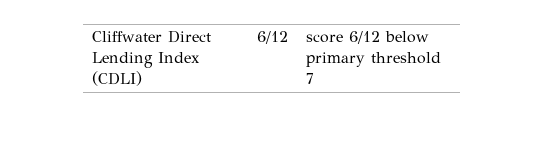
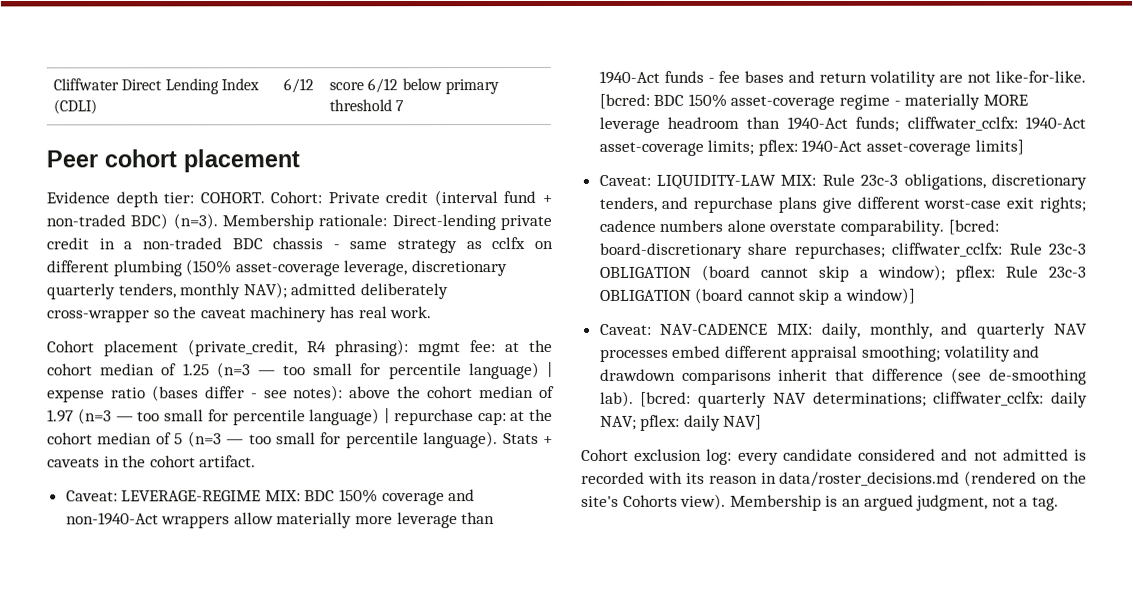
+ Peer cohort placement
+ Evidence depth tier: COHORT. Cohort: Private credit (interval fund + non-traded BDC) (n=3). Membership rationale: Direct-lending private credit in a non-traded BDC chassis - same strategy as cclfx on different plumbing (150% asset-coverage leverage, discretionary quarterly tenders, monthly NAV); admitted deliberately cross-wrapper so the caveat machinery has real work.
+ Cohort placement (private_credit, R4 phrasing): mgmt fee: at the cohort median of 1.25 (n=3 — too small for percentile language) | expense ratio (bases differ - see notes): above the cohort median of 1.97 (n=3 — too small for percentile language) | repurchase cap: at the cohort median of 5 (n=3 — too small for percentile language). Stats + caveats in the cohort artifact.
+ Caveat: LEVERAGE-REGIME MIX: BDC 150% coverage and non-1940-Act wrappers allow materially more leverage than 1940-Act funds - fee bases and return volatility are not like-for-like. [bcred: BDC 150% asset-coverage regime - materially MORE leverage headroom than 1940-Act funds; cliffwater_cclfx: 1940-Act asset-coverage limits; pflex: 1940-Act asset-coverage limits]
+ Caveat: LIQUIDITY-LAW MIX: Rule 23c-3 obligations, discretionary tenders, and repurchase plans give different worst-case exit rights; cadence numbers alone overstate comparability. [bcred: board-discretionary share repurchases; cliffwater_cclfx: Rule 23c-3 OBLIGATION (board cannot skip a window); pflex: Rule 23c-3 OBLIGATION (board cannot skip a window)]
+ Caveat: NAV-CADENCE MIX: daily, monthly, and quarterly NAV processes embed different appraisal smoothing; volatility and drawdown comparisons inherit that difference (see de-smoothing lab). [bcred: quarterly NAV determinations; cliffwater_cclfx: daily NAV; pflex: daily NAV]
+ Cohort exclusion log: every candidate considered and not admitted is recorded with its reason in data/roster_decisions.md (rendered on the site's Cohorts view). Membership is an argued judgment, not a tag.

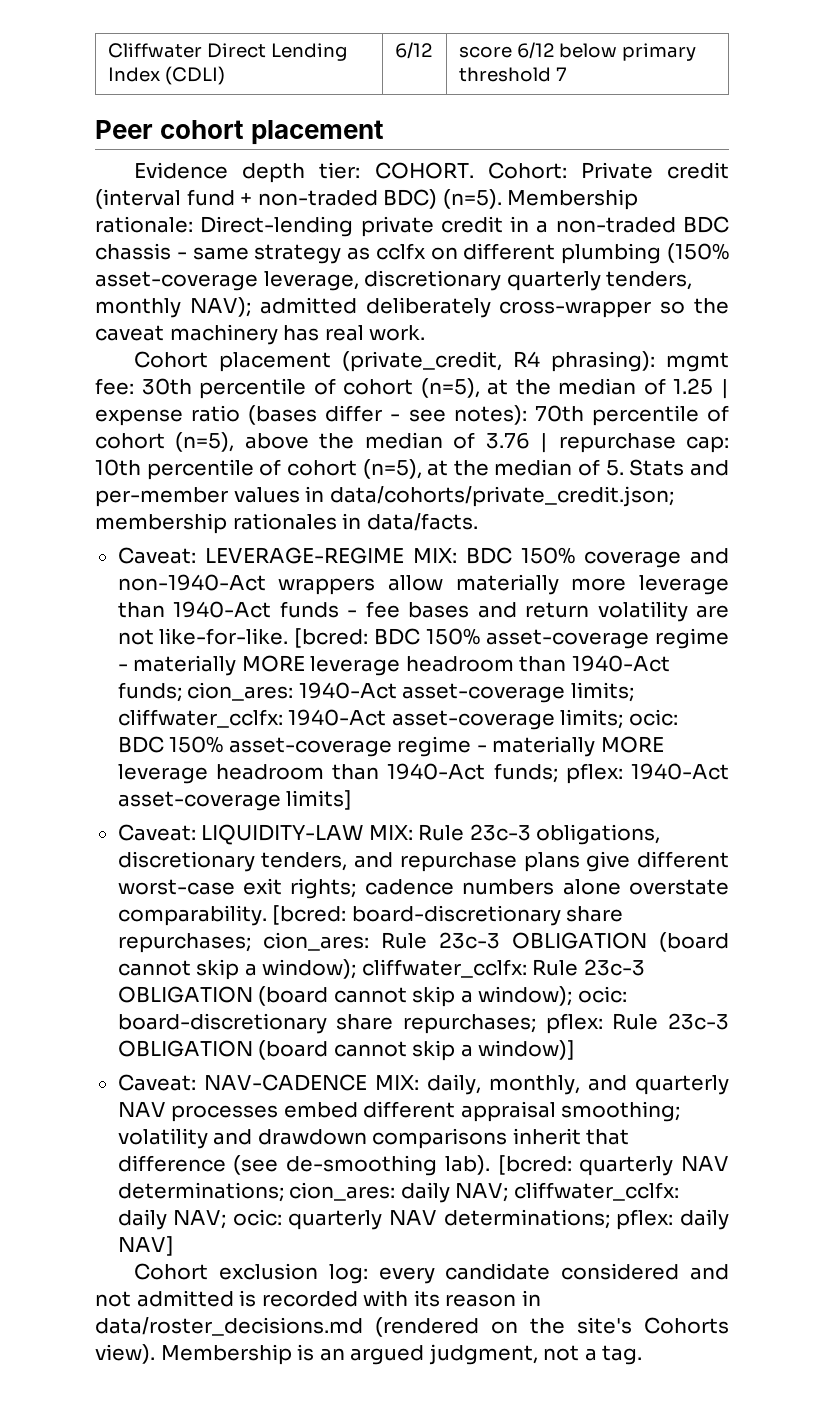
- Cohort: Private credit (interval fund + non-traded BDC) (n=3).
+ Cohort: Private credit (interval fund + non-traded BDC) (n=5).
- Cohort placement (private_credit, R4 phrasing): mgmt fee: at the cohort median of 1.25 (n=3 — too small for percentile language) | expense ratio (bases differ - see notes): above the cohort median of 1.97 (n=3 — too small for percentile language) | repurchase cap: at the cohort median of 5 (n=3 — too small for percentile language). Stats + caveats in the cohort artifact.
+ Cohort placement (private_credit, R4 phrasing): mgmt fee: 30th percentile of cohort (n=5), at the median of 1.25 | expense ratio (bases differ - see notes): 70th percentile of cohort (n=5), above the median of 3.76 | repurchase cap: 10th percentile of cohort (n=5), at the median of 5. Stats and per-member values in data/cohorts/private_credit.json; membership rationales in data/facts.
- [bcred: BDC 150% asset-coverage regime - materially MORE leverage headroom than 1940-Act funds; cliffwater_cclfx: 1940-Act asset-coverage limits; pflex: 1940-Act asset-coverage limits]
+ [bcred: BDC 150% asset-coverage regime - materially MORE leverage headroom than 1940-Act funds; cion_ares: 1940-Act asset-coverage limits; cliffwater_cclfx: 1940-Act asset-coverage limits; ocic: BDC 150% asset-coverage regime - materially MORE leverage headroom than 1940-Act funds; pflex: 1940-Act asset-coverage limits]
- [bcred: board-discretionary share repurchases; cliffwater_cclfx: Rule 23c-3 OBLIGATION (board cannot skip a window); pflex: Rule 23c-3 OBLIGATION (board cannot skip a window)]
+ [bcred: board-discretionary share repurchases; cion_ares: Rule 23c-3 OBLIGATION (board cannot skip a window); cliffwater_cclfx: Rule 23c-3 OBLIGATION (board cannot skip a window); ocic: board-discretionary share repurchases; pflex: Rule 23c-3 OBLIGATION (board cannot skip a window)]
- [bcred: quarterly NAV determinations; cliffwater_cclfx: daily NAV; pflex: daily NAV]
+ [bcred: quarterly NAV determinations; cion_ares: daily NAV; cliffwater_cclfx: daily NAV; ocic: quarterly NAV determinations; pflex: daily NAV]

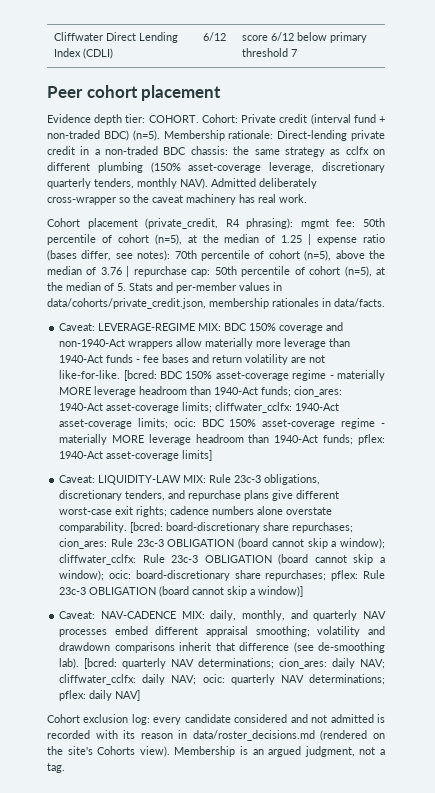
- Membership rationale: Direct-lending private credit in a non-traded BDC chassis - same strategy as cclfx on different plumbing (150% asset-coverage leverage, discretionary quarterly tenders, monthly NAV); admitted deliberately cross-wrapper so the caveat machinery has real work.
+ Membership rationale: Direct-lending private credit in a non-traded BDC chassis: the same strategy as cclfx on different plumbing (150% asset-coverage leverage, discretionary quarterly tenders, monthly NAV). Admitted deliberately cross-wrapper so the caveat machinery has real work.
- Cohort placement (private_credit, R4 phrasing): mgmt fee: 30th percentile of cohort (n=5), at the median of 1.25 | expense ratio (bases differ - see notes): 70th percentile of cohort (n=5), above the median of 3.76 | repurchase cap: 10th percentile of cohort (n=5), at the median of 5. Stats and per-member values in data/cohorts/private_credit.json; membership rationales in data/facts.
+ Cohort placement (private_credit, R4 phrasing): mgmt fee: 50th percentile of cohort (n=5), at the median of 1.25 | expense ratio (bases differ, see notes): 70th percentile of cohort (n=5), above the median of 3.76 | repurchase cap: 50th percentile of cohort (n=5), at the median of 5. Stats and per-member values in data/cohorts/private_credit.json, membership rationales in data/facts.

